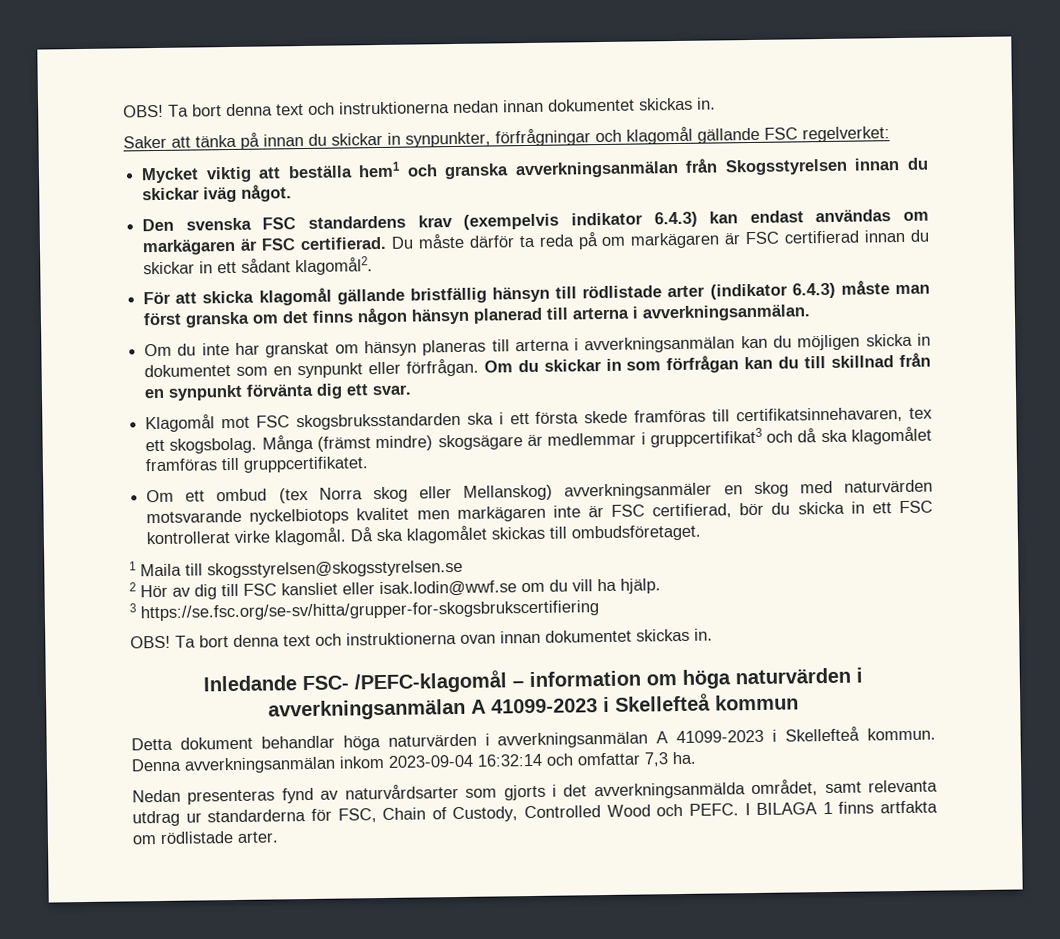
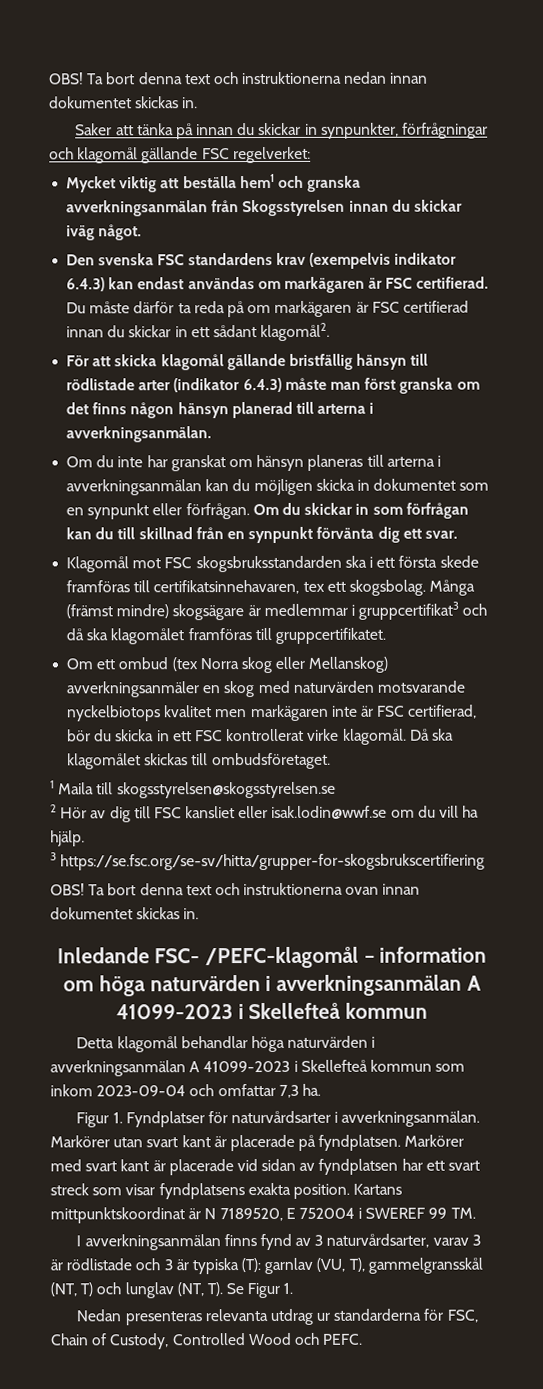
- Detta dokument behandlar höga naturvärden i avverkningsanmälan A 41099-2023 i Skellefteå kommun. Denna avverkningsanmälan inkom 2023-09-04 16:32:14 och omfattar 7,3 ha.
+ Detta klagomål behandlar höga naturvärden i avverkningsanmälan A 41099-2023 i Skellefteå kommun som inkom 2023-09-04 och omfattar 7,3 ha.
- Nedan presenteras fynd av naturvårdsarter som gjorts i det avverkningsanmälda området, samt relevanta utdrag ur standarderna för FSC, Chain of Custody, Controlled Wood och PEFC. I BILAGA 1 finns artfakta om rödlistade arter.
+ Figur 1. Fyndplatser för naturvårdsarter i avverkningsanmälan. Markörer utan svart kant är placerade på fyndplatsen. Markörer med svart kant är placerade vid sidan av fyndplatsen har ett svart streck som visar fyndplatsens exakta position. Kartans mittpunktskoordinat är N 7189520, E 752004 i SWEREF 99 TM.
+ I avverkningsanmälan finns fynd av 3 naturvårdsarter, varav 3 är rödlistade och 3 är typiska (T): garnlav (VU, T), gammelgransskål (NT, T) och lunglav (NT, T). Se Figur 1.
+ Nedan presenteras relevanta utdrag ur standarderna för FSC, Chain of Custody, Controlled Wood och PEFC.

